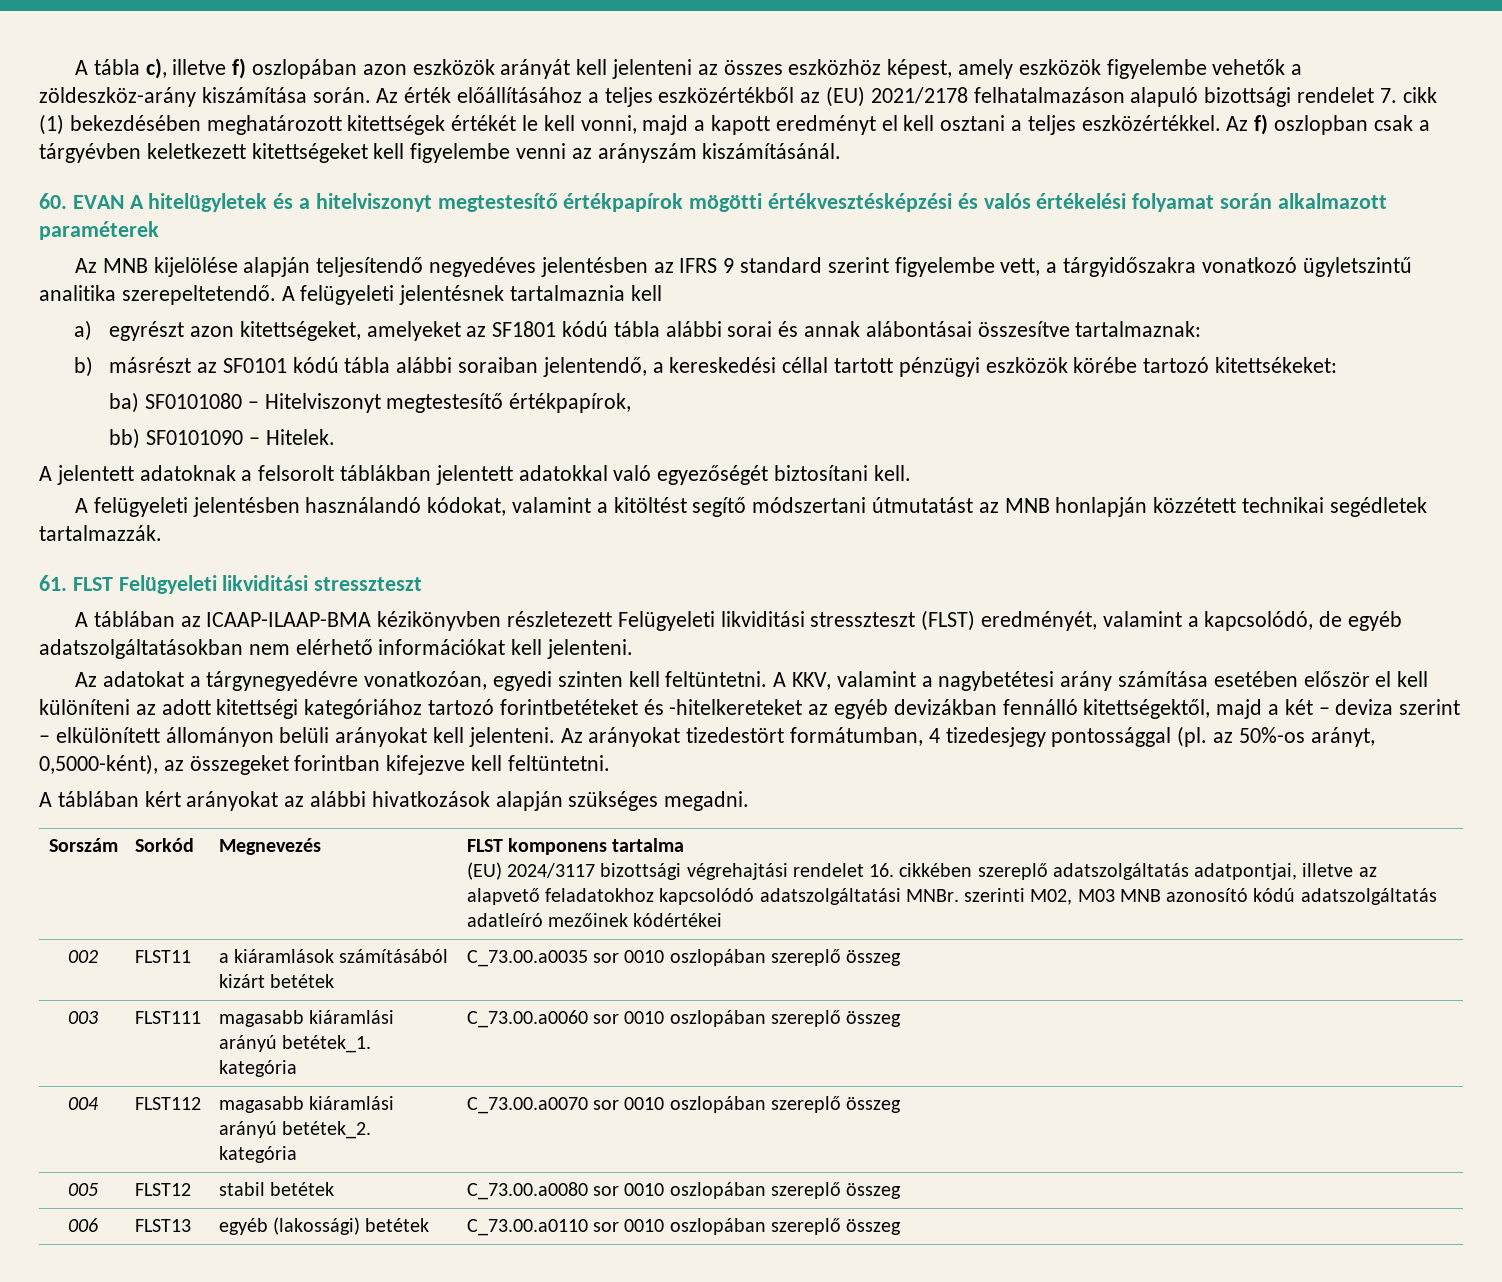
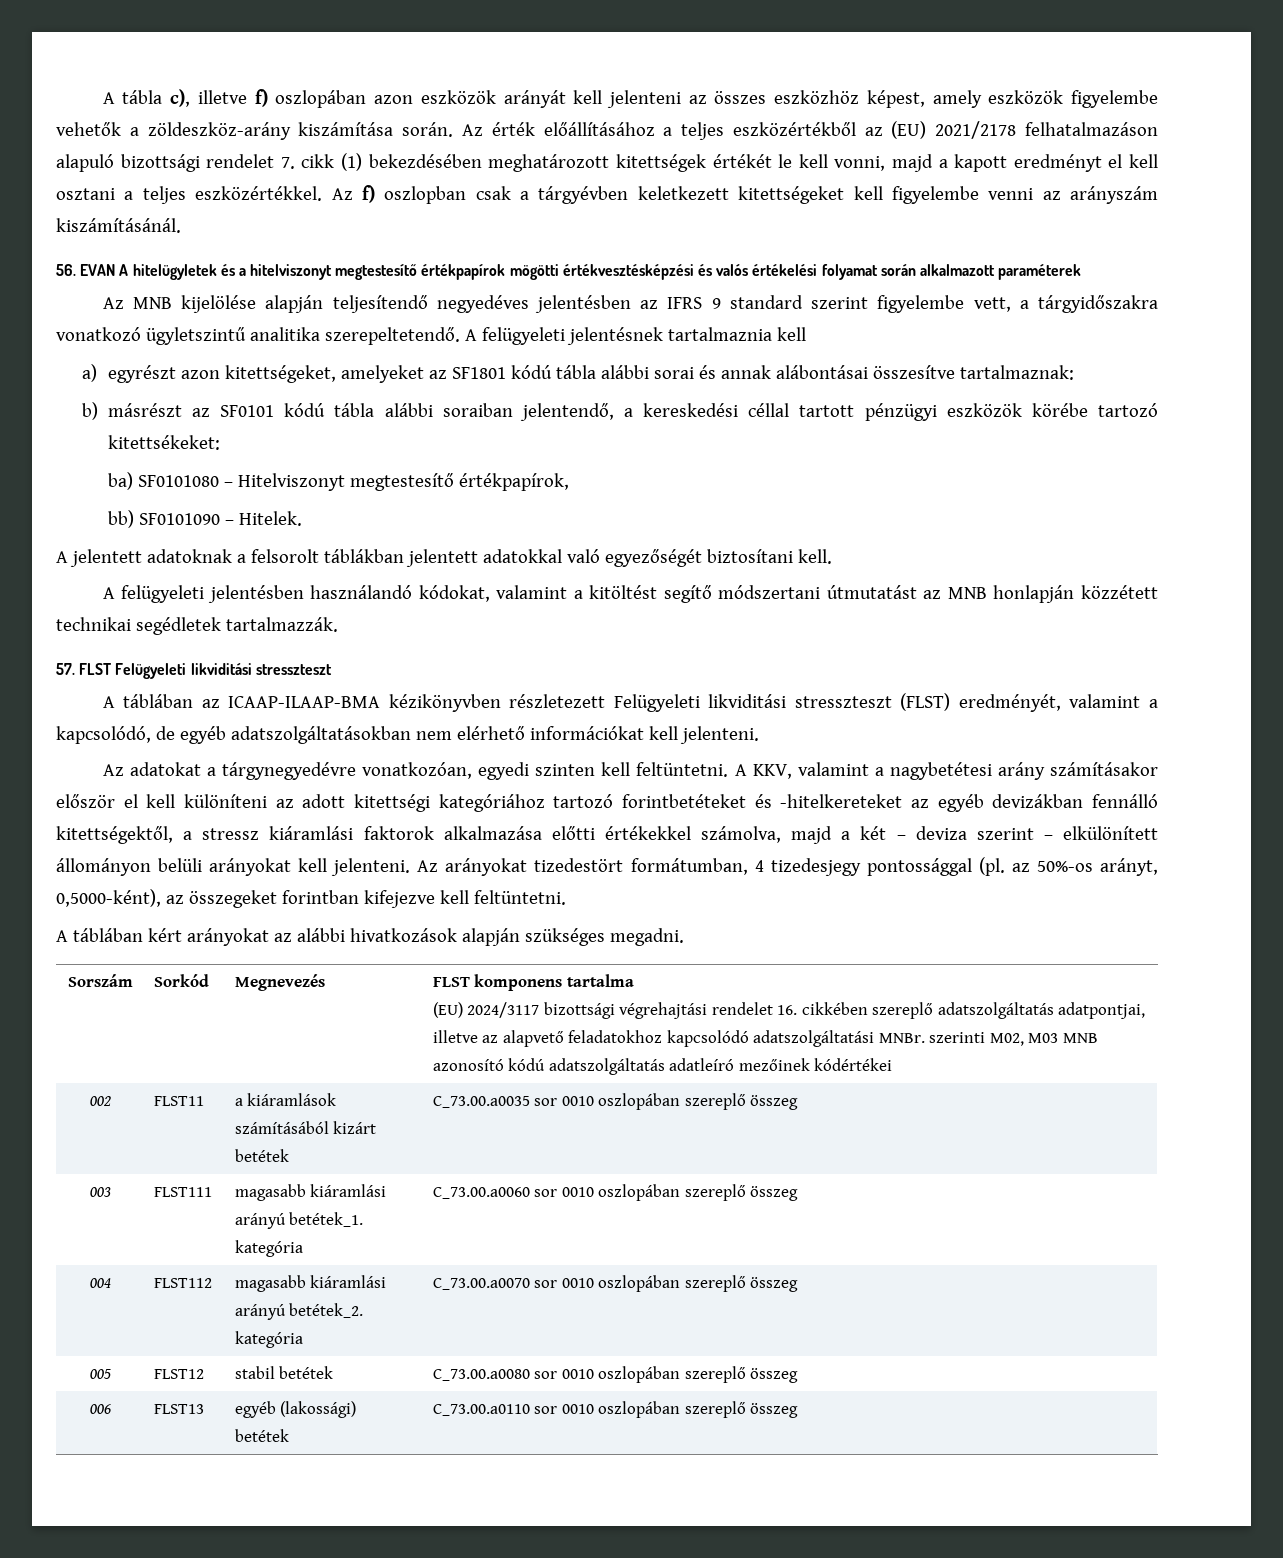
- 60. EVAN A hitelügyletek és a hitelviszonyt megtestesítő értékpapírok mögötti értékvesztésképzési és valós értékelési folyamat során alkalmazott paraméterek
+ 56. EVAN A hitelügyletek és a hitelviszonyt megtestesítő értékpapírok mögötti értékvesztésképzési és valós értékelési folyamat során alkalmazott paraméterek
- 61. FLST Felügyeleti likviditási stresszteszt
+ 57. FLST Felügyeleti likviditási stresszteszt
- A KKV, valamint a nagybetétesi arány számítása esetében először el kell különíteni az adott kitettségi kategóriához tartozó forintbetéteket és -hitelkereteket az egyéb devizákban fennálló kitettségektől, majd a két – deviza szerint – elkülönített állományon belüli arányokat kell jelenteni.
+ A KKV, valamint a nagybetétesi arány számításakor először el kell különíteni az adott kitettségi kategóriához tartozó forintbetéteket és -hitelkereteket az egyéb devizákban fennálló kitettségektől, a stressz kiáramlási faktorok alkalmazása előtti értékekkel számolva, majd a két – deviza szerint – elkülönített állományon belüli arányokat kell jelenteni.

